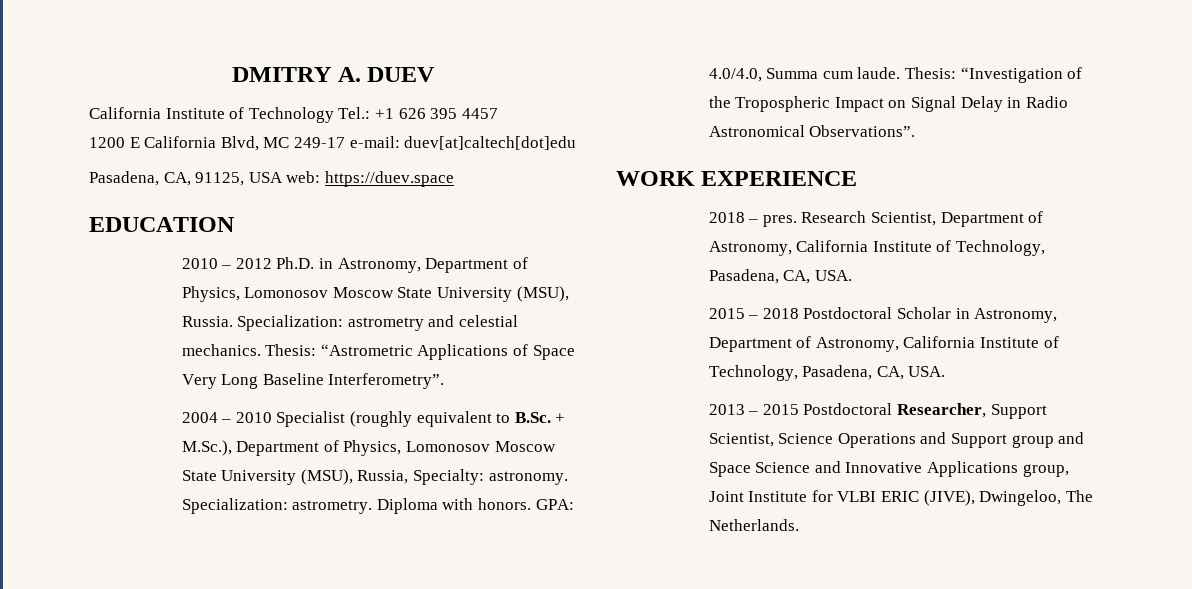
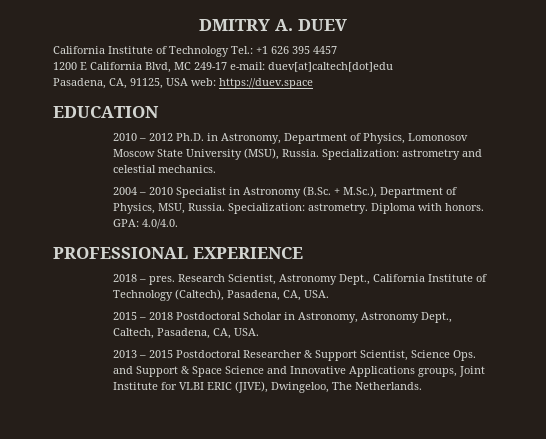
- Thesis: “Astrometric Applications of Space Very Long Baseline Interferometry”.
- 2004 – 2010 Specialist (roughly equivalent to B.Sc. + M.Sc.), Department of Physics, Lomonosov Moscow State University (MSU), Russia, Specialty: astronomy.
+ 2004 – 2010 Specialist in Astronomy (B.Sc. + M.Sc.), Department of Physics, MSU, Russia.
- GPA: 4.0/4.0, Summa cum laude. Thesis: “Investigation of the Tropospheric Impact on Signal Delay in Radio Astronomical Observations”.
- WORK EXPERIENCE
+ GPA: 4.0/4.0.
+ PROFESSIONAL EXPERIENCE
- Research Scientist, Department of Astronomy, California Institute of Technology, Pasadena, CA, USA.
+ Research Scientist, Astronomy Dept., California Institute of Technology (Caltech), Pasadena, CA, USA.
- 2015 – 2018 Postdoctoral Scholar in Astronomy, Department of Astronomy, California Institute of Technology, Pasadena, CA, USA.
+ 2015 – 2018 Postdoctoral Scholar in Astronomy, Astronomy Dept., Caltech, Pasadena, CA, USA.
- 2013 – 2015 Postdoctoral Researcher, Support Scientist, Science Operations and Support group and Space Science and Innovative Applications group, Joint Institute for VLBI ERIC (JIVE), Dwingeloo, The Netherlands.
+ 2013 – 2015 Postdoctoral Researcher & Support Scientist, Science Ops. and Support & Space Science and Innovative Applications groups, Joint Institute for VLBI ERIC (JIVE), Dwingeloo, The Netherlands.

